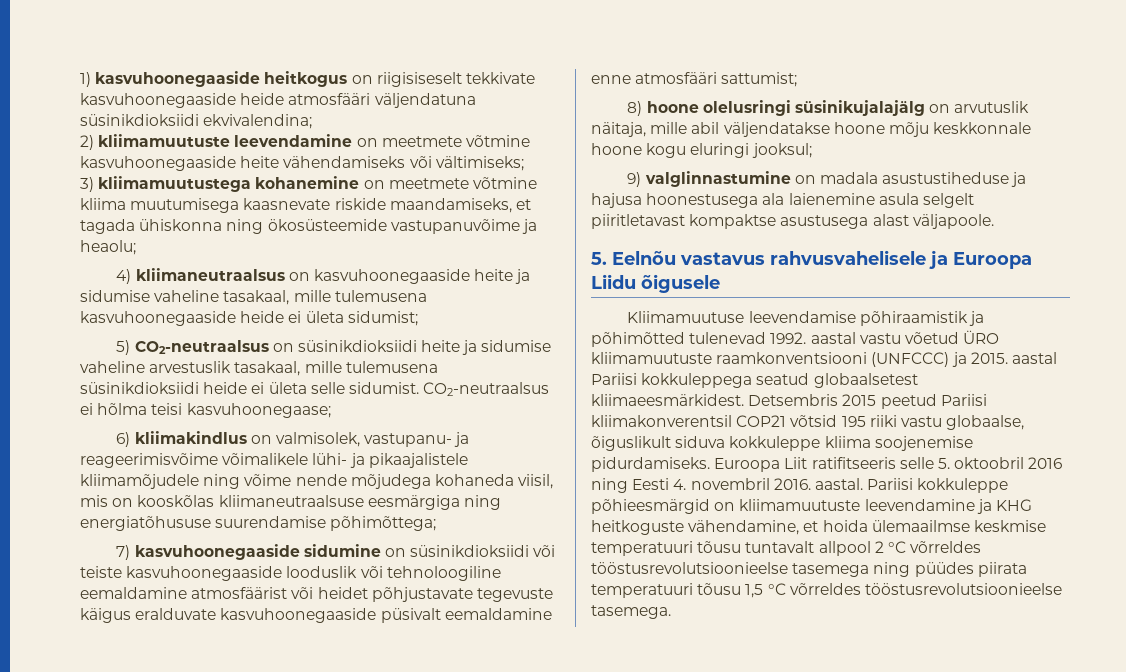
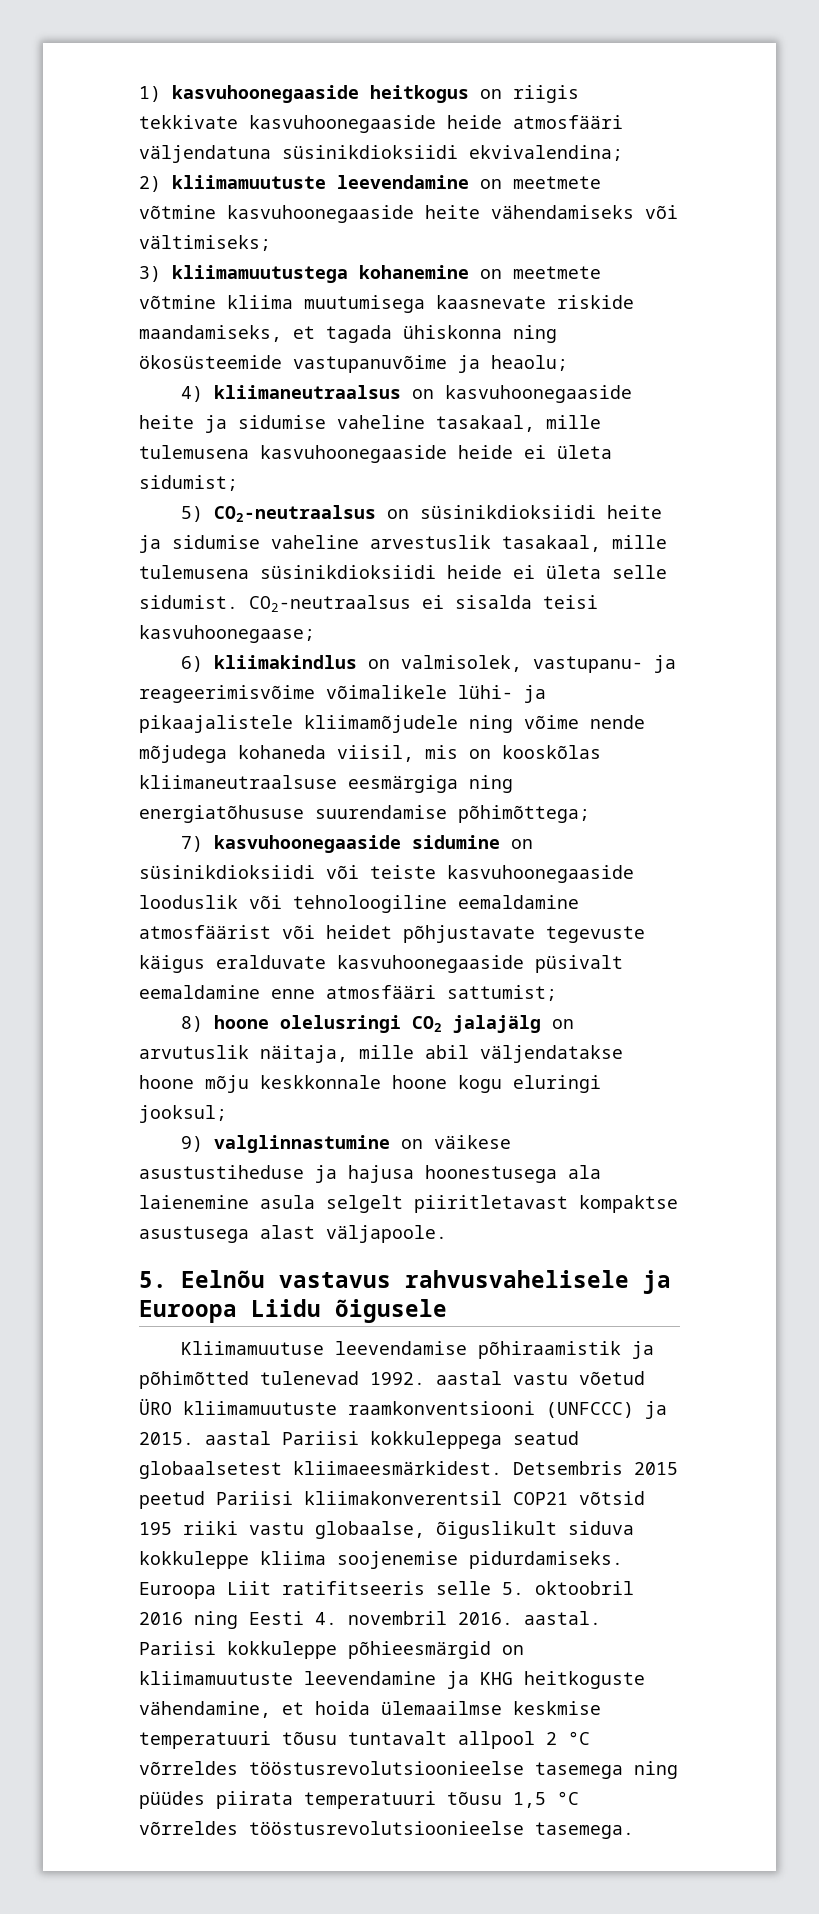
- 1) kasvuhoonegaaside heitkogus on riigisiseselt tekkivate kasvuhoonegaaside heide atmosfääri väljendatuna süsinikdioksiidi ekvivalendina;
+ 1) kasvuhoonegaaside heitkogus on riigis tekkivate kasvuhoonegaaside heide atmosfääri väljendatuna süsinikdioksiidi ekvivalendina;
- CO2-neutraalsus ei hõlma teisi kasvuhoonegaase;
+ CO2-neutraalsus ei sisalda teisi kasvuhoonegaase;
- 8) hoone olelusringi süsinikujalajälg on arvutuslik näitaja, mille abil väljendatakse hoone mõju keskkonnale hoone kogu eluringi jooksul;
+ 8) hoone olelusringi CO2 jalajälg on arvutuslik näitaja, mille abil väljendatakse hoone mõju keskkonnale hoone kogu eluringi jooksul;
- 9) valglinnastumine on madala asustustiheduse ja hajusa hoonestusega ala laienemine asula selgelt piiritletavast kompaktse asustusega alast väljapoole.
+ 9) valglinnastumine on väikese asustustiheduse ja hajusa hoonestusega ala laienemine asula selgelt piiritletavast kompaktse asustusega alast väljapoole.

